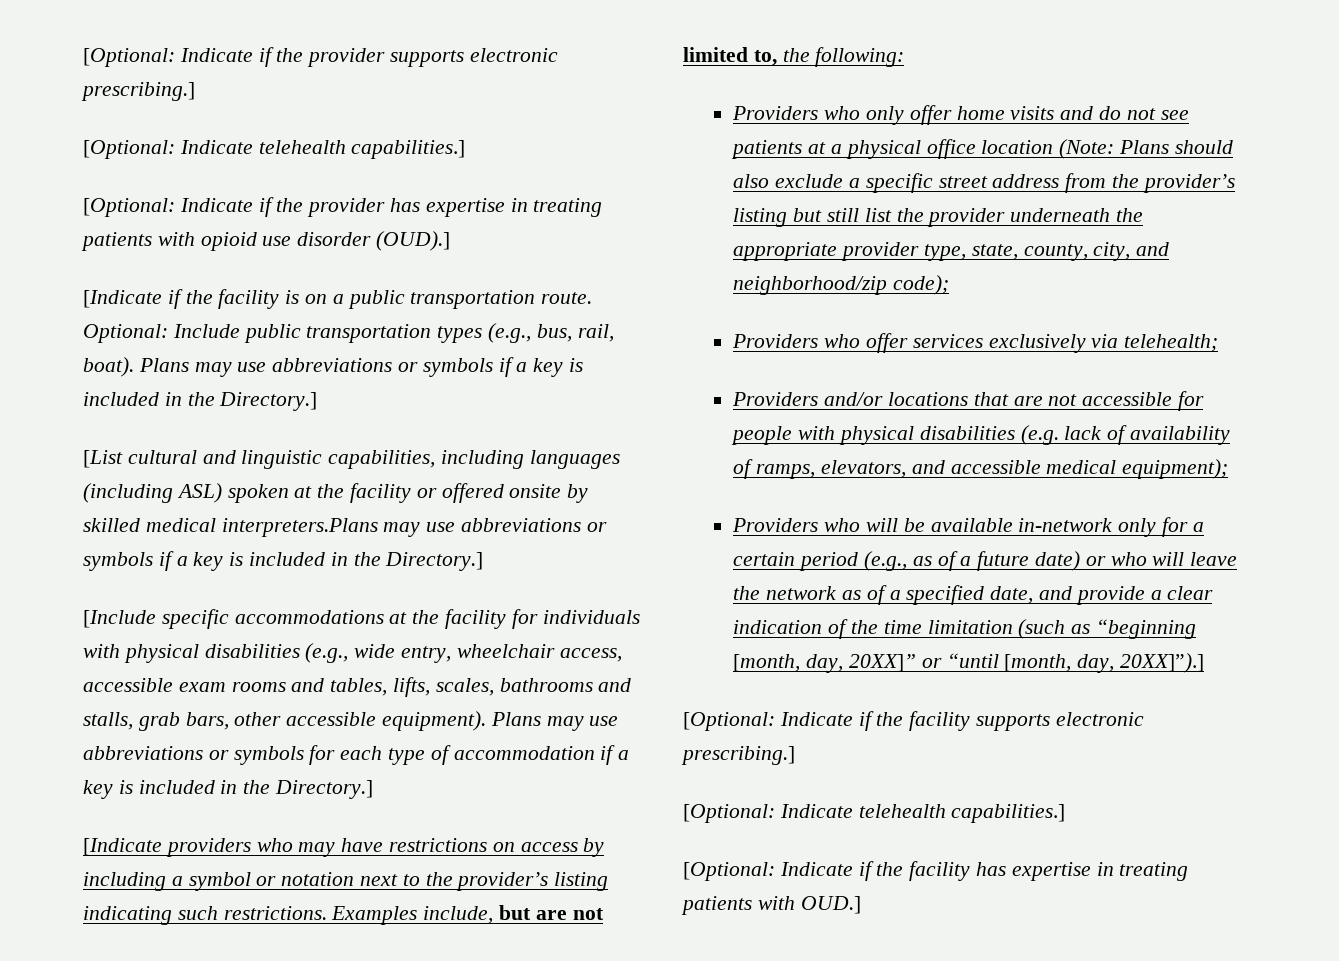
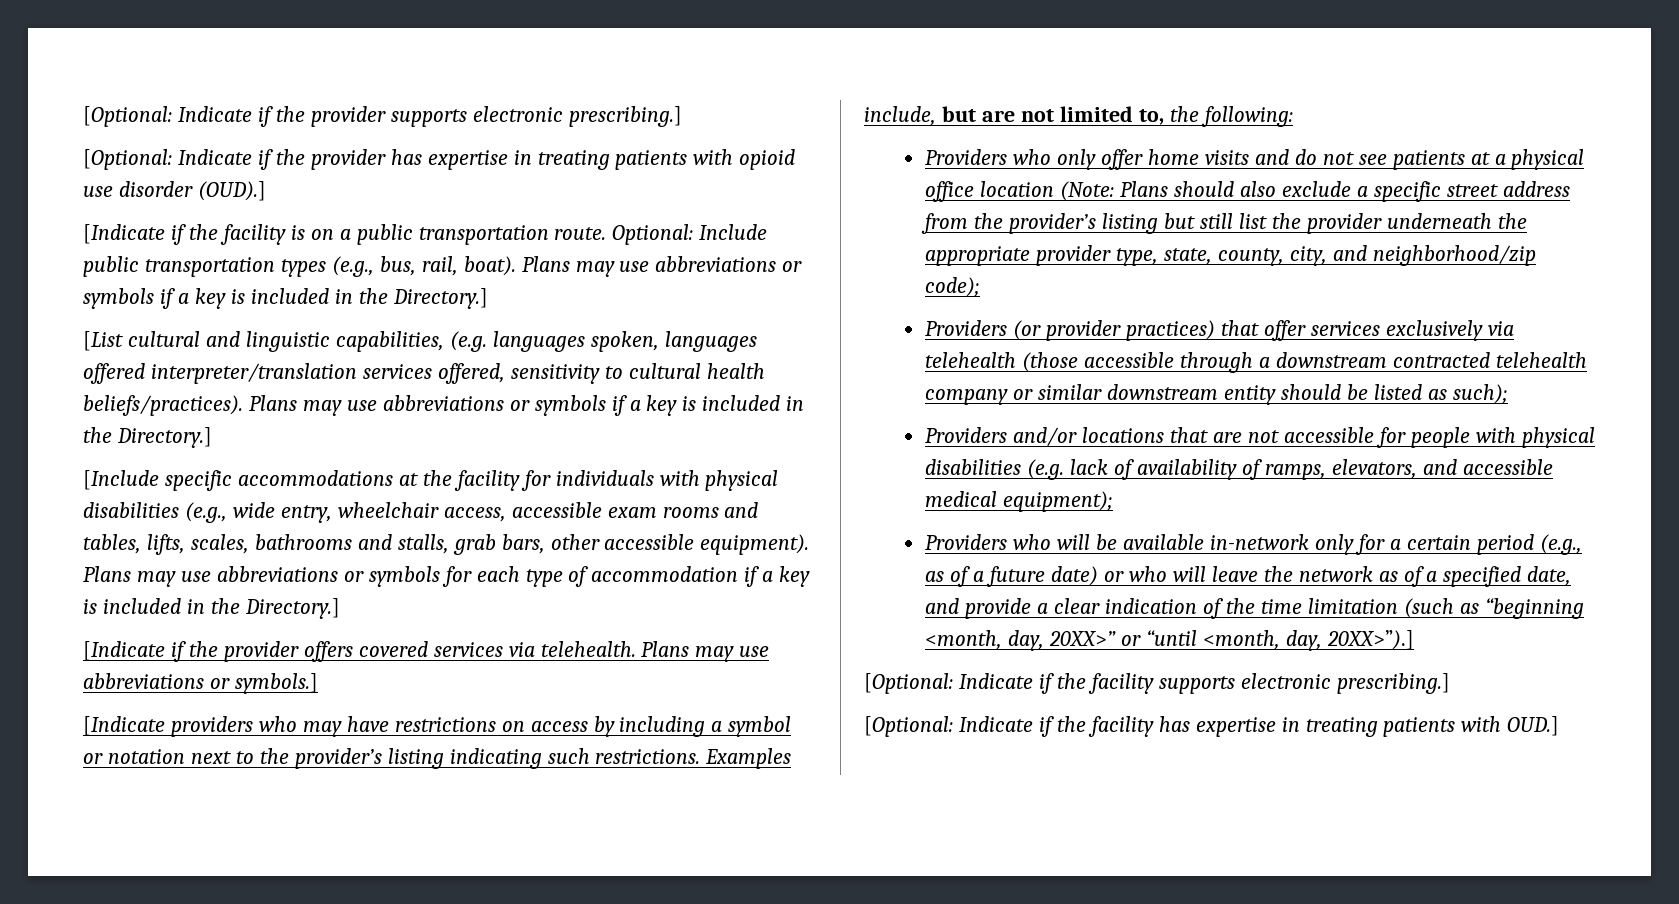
  [Optional: Indicate if the provider supports electronic prescribing.]
- [Optional: Indicate telehealth capabilities.]
- [List cultural and linguistic capabilities, including languages (including ASL) spoken at the facility or offered onsite by skilled medical interpreters.Plans may use abbreviations or symbols if a key is included in the Directory.]
+ [List cultural and linguistic capabilities, (e.g. languages spoken, languages offered interpreter/translation services offered, sensitivity to cultural health beliefs/practices). Plans may use abbreviations or symbols if a key is included in the Directory.]
+ [Indicate if the provider offers covered services via telehealth. Plans may use abbreviations or symbols.]
- Providers who offer services exclusively via telehealth;
+ Providers (or provider practices) that offer services exclusively via telehealth (those accessible through a downstream contracted telehealth company or similar downstream entity should be listed as such);
- Providers who will be available in-network only for a certain period (e.g., as of a future date) or who will leave the network as of a specified date, and provide a clear indication of the time limitation (such as “beginning [month, day, 20XX]” or “until [month, day, 20XX]”).]
+ Providers who will be available in-network only for a certain period (e.g., as of a future date) or who will leave the network as of a specified date, and provide a clear indication of the time limitation (such as “beginning <month, day, 20XX>” or “until <month, day, 20XX>”).]
  [Optional: Indicate if the facility supports electronic prescribing.]
- [Optional: Indicate telehealth capabilities.]

